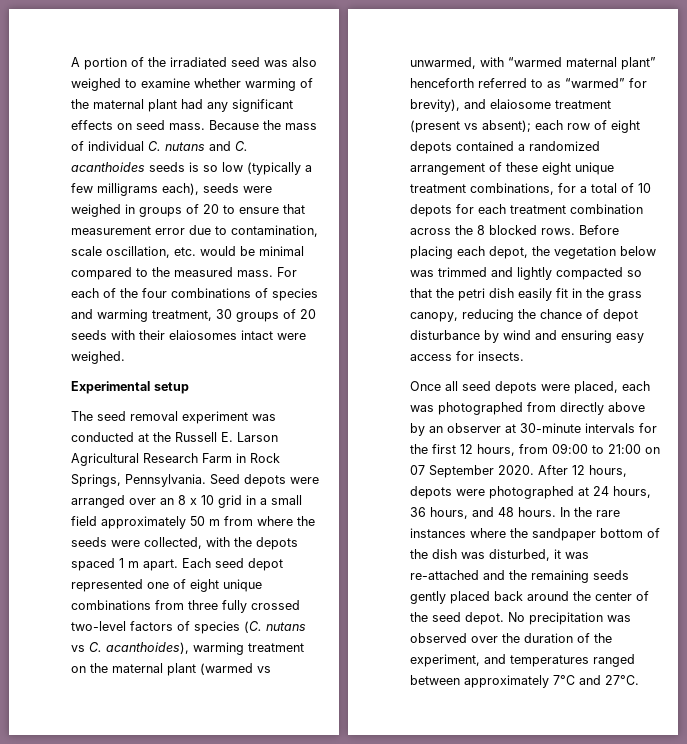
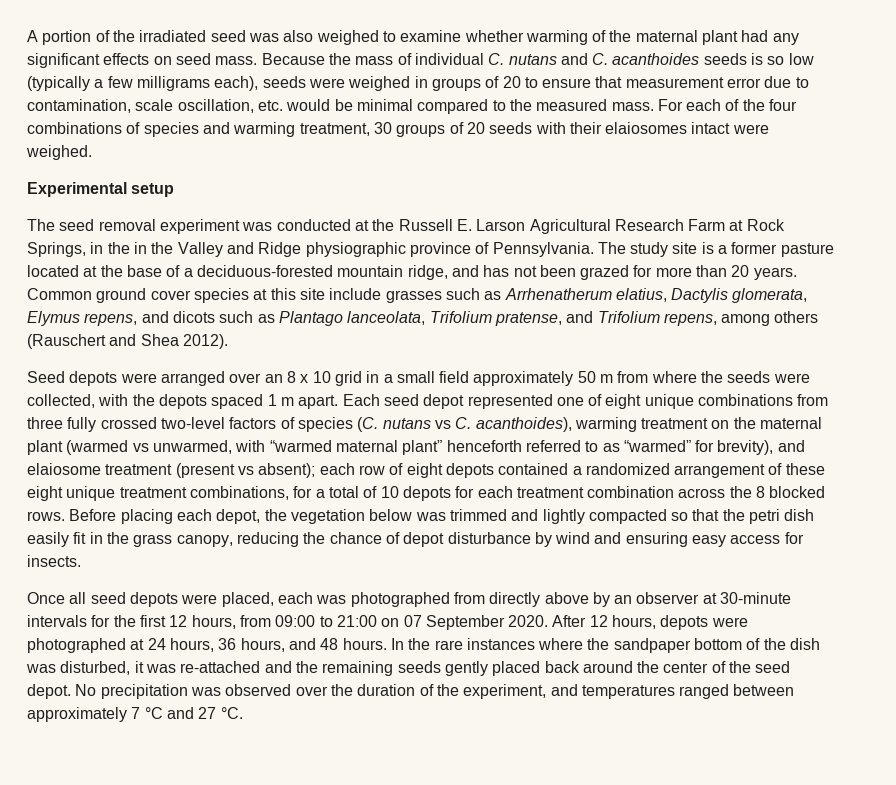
- The seed removal experiment was conducted at the Russell E. Larson Agricultural Research Farm in Rock Springs, Pennsylvania. Seed depots were arranged over an 8 x 10 grid in a small field approximately 50 m from where the seeds were collected, with the depots spaced 1 m apart.
+ The seed removal experiment was conducted at the Russell E. Larson Agricultural Research Farm at Rock Springs, in the in the Valley and Ridge physiographic province of Pennsylvania. The study site is a former pasture located at the base of a deciduous-forested mountain ridge, and has not been grazed for more than 20 years. Common ground cover species at this site include grasses such as Arrhenatherum elatius, Dactylis glomerata, Elymus repens, and dicots such as Plantago lanceolata, Trifolium pratense, and Trifolium repens, among others (Rauschert and Shea 2012).
+ Seed depots were arranged over an 8 x 10 grid in a small field approximately 50 m from where the seeds were collected, with the depots spaced 1 m apart.
- No precipitation was observed over the duration of the experiment, and temperatures ranged between approximately 7°C and 27°C.
+ No precipitation was observed over the duration of the experiment, and temperatures ranged between approximately 7 °C and 27 °C.

